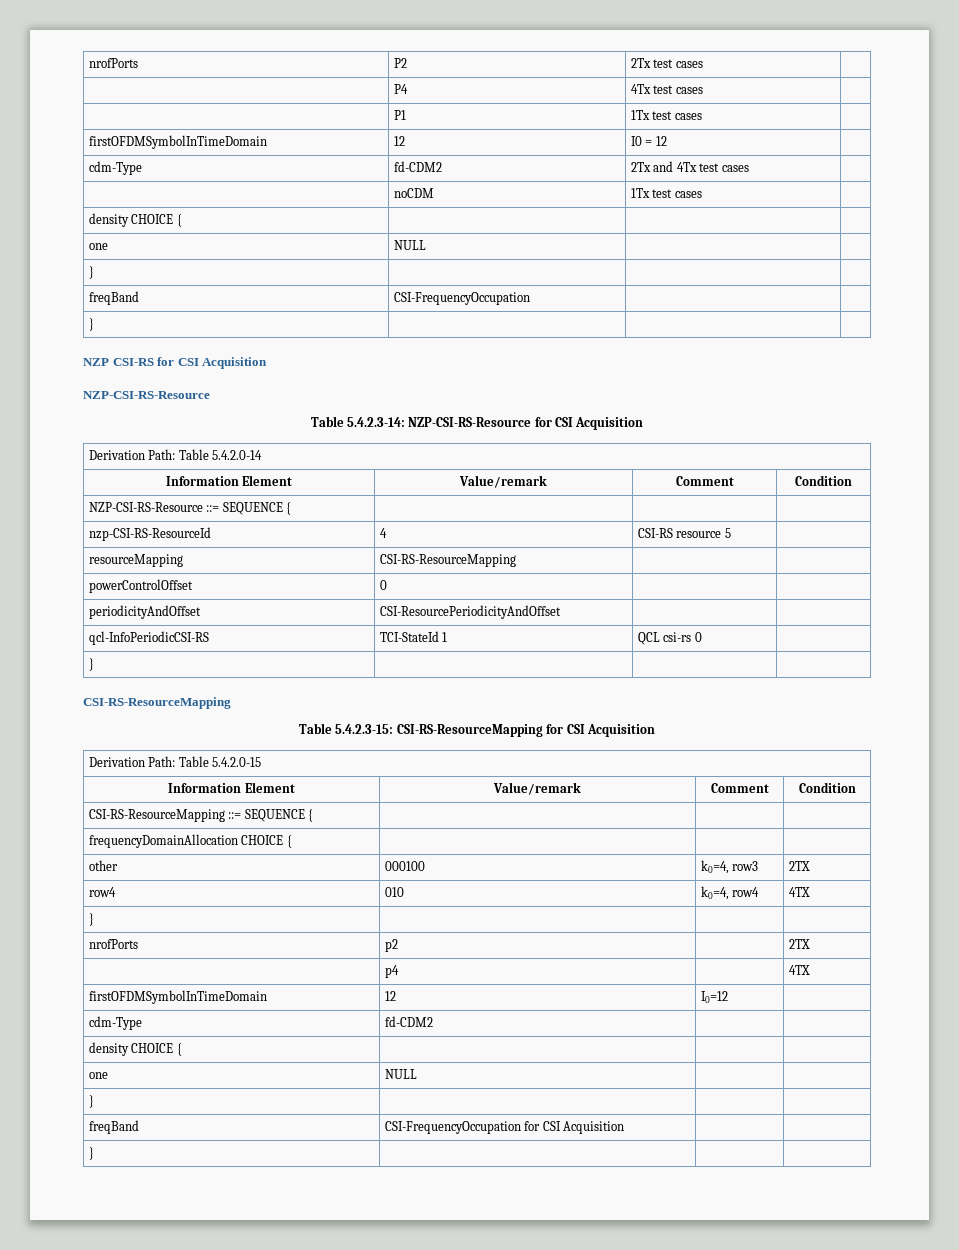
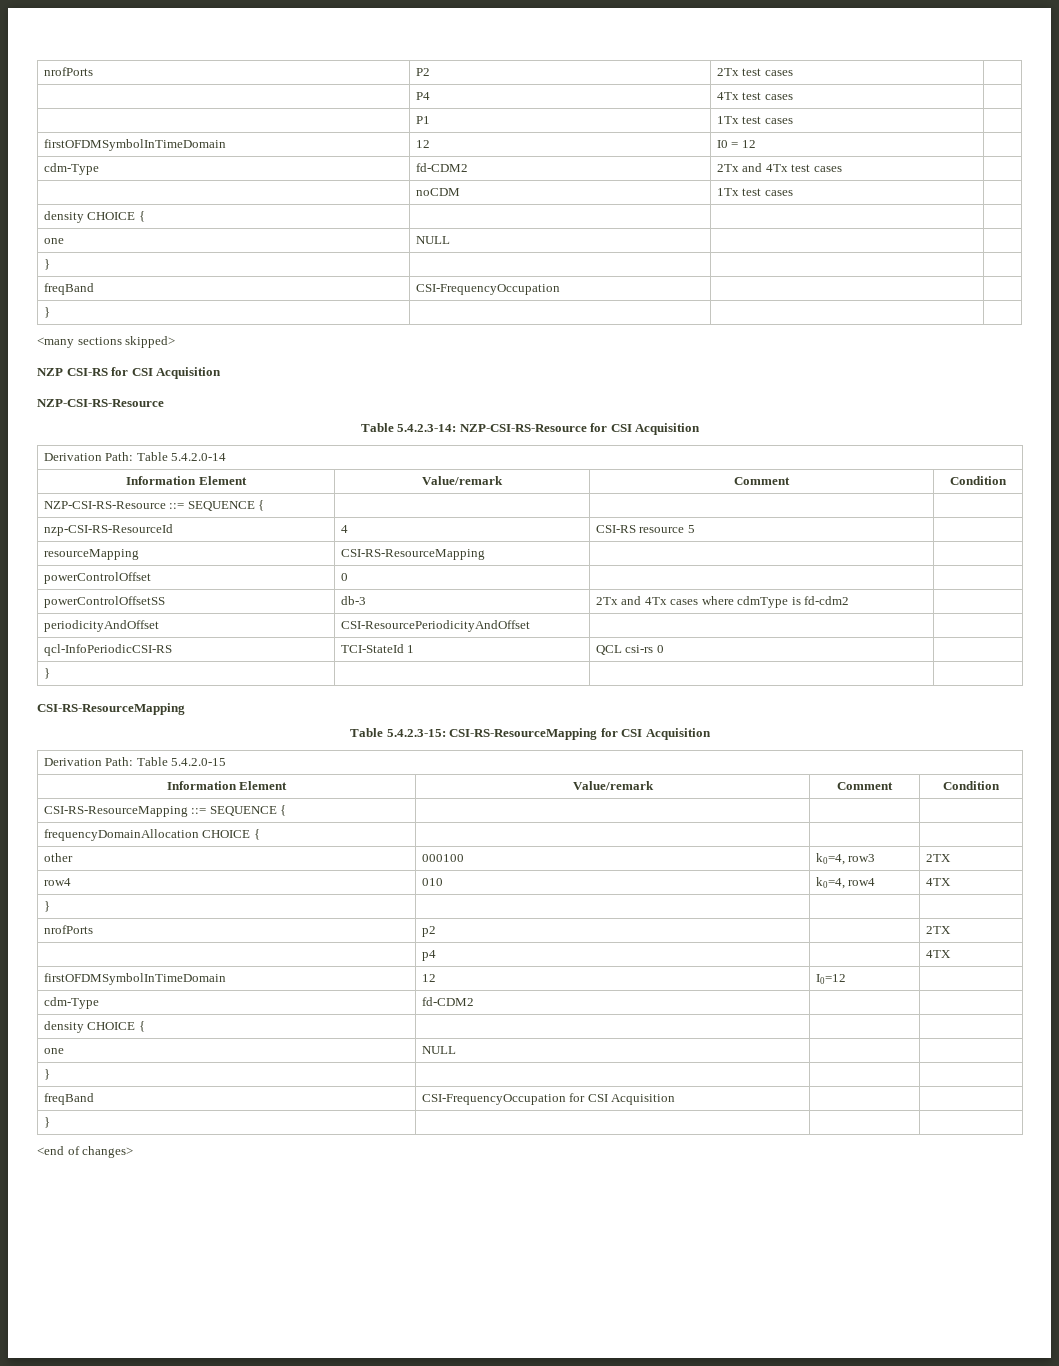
+ <many sections skipped>
+ powerControlOffsetSS | db-3 | 2Tx and 4Tx cases where cdmType is fd-cdm2 |
+ <end of changes>

